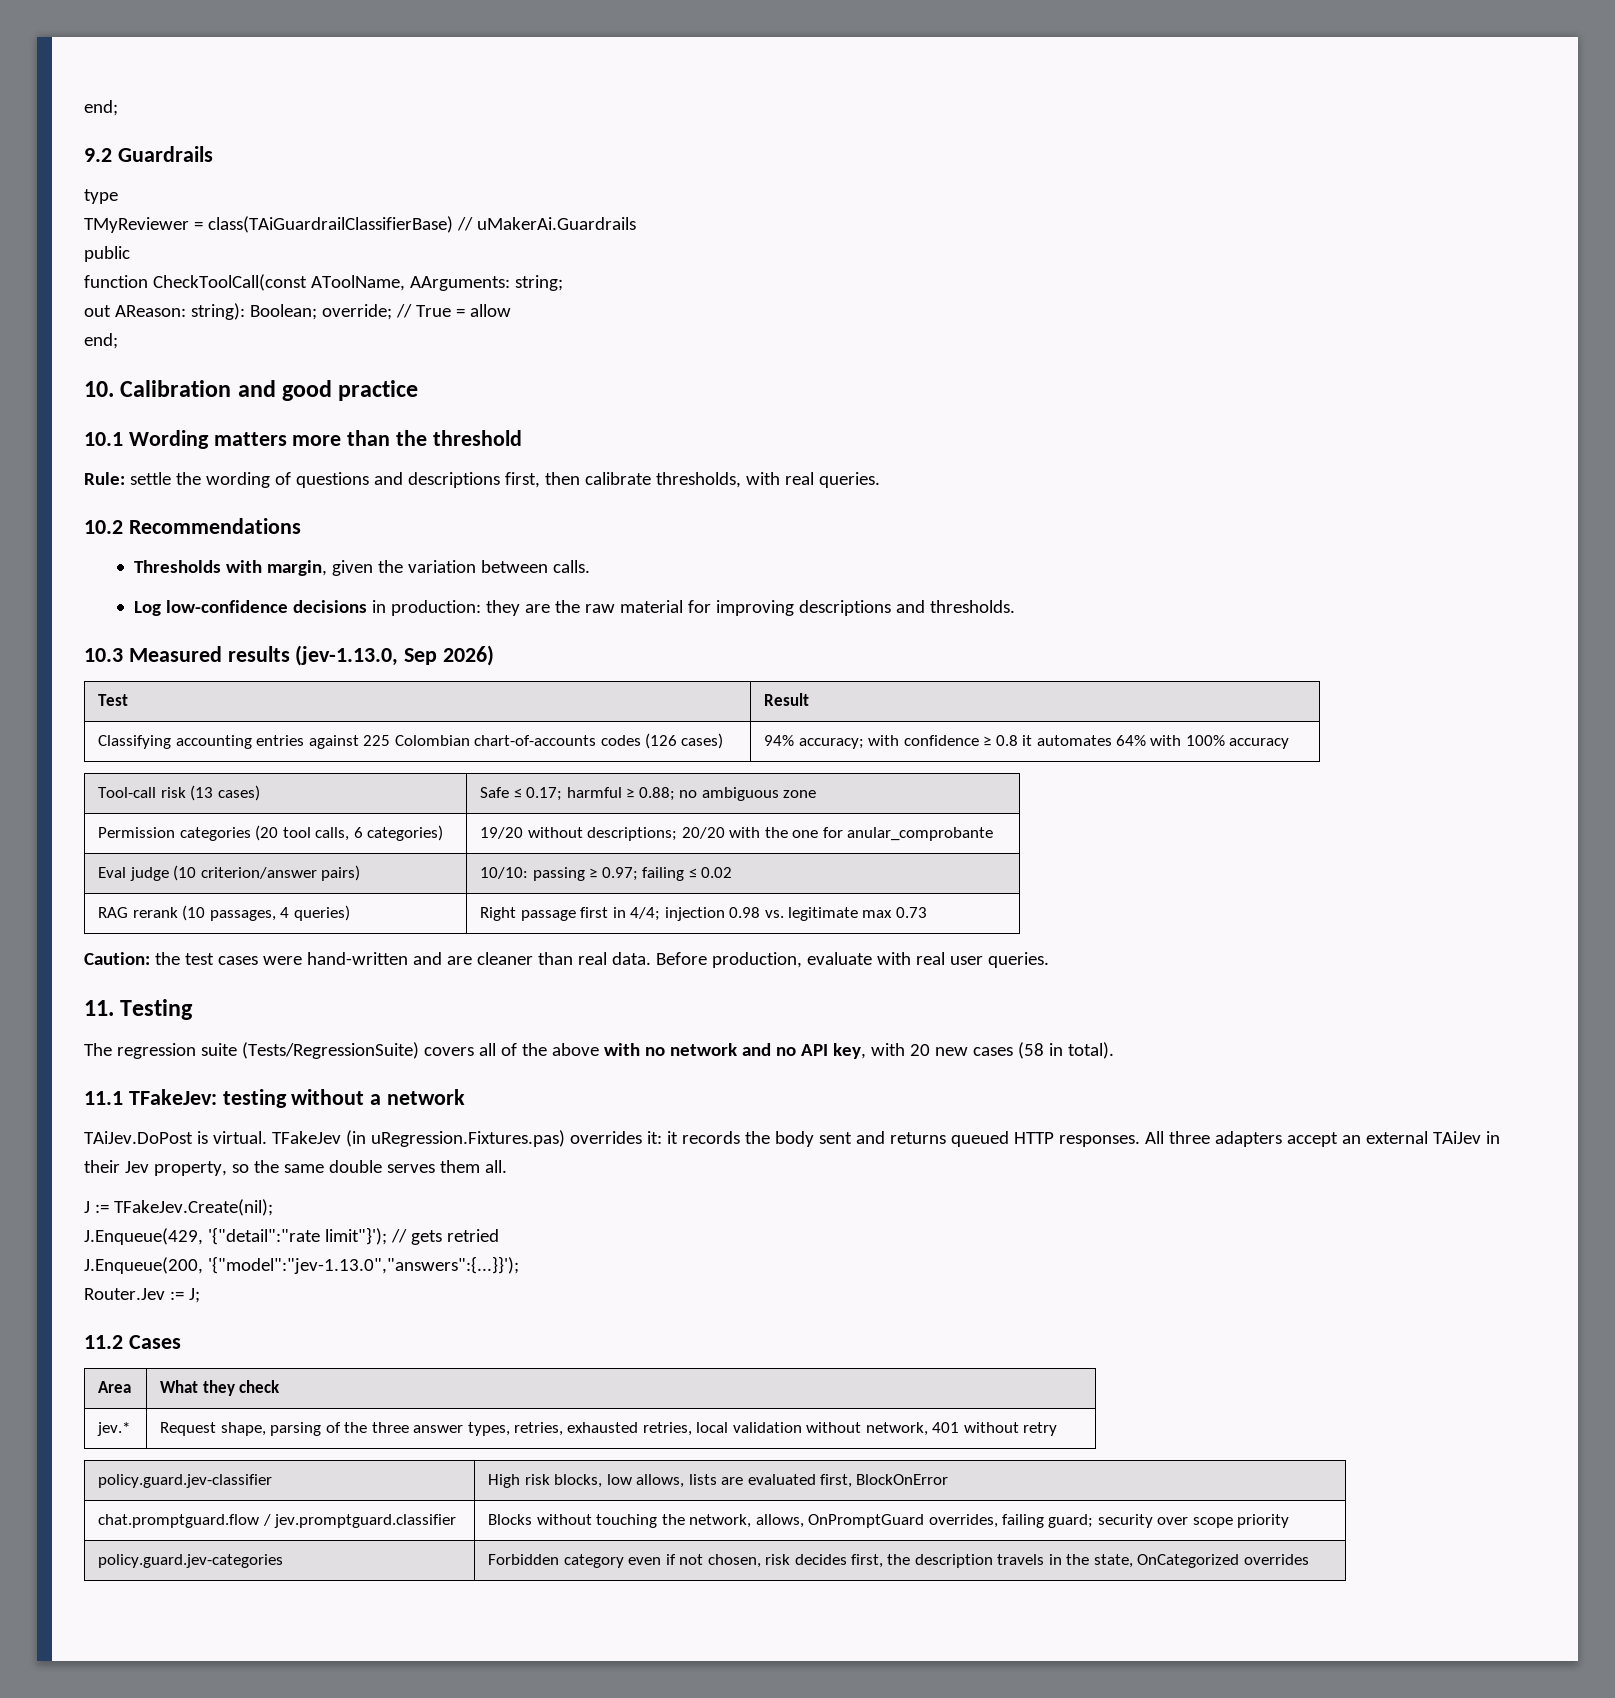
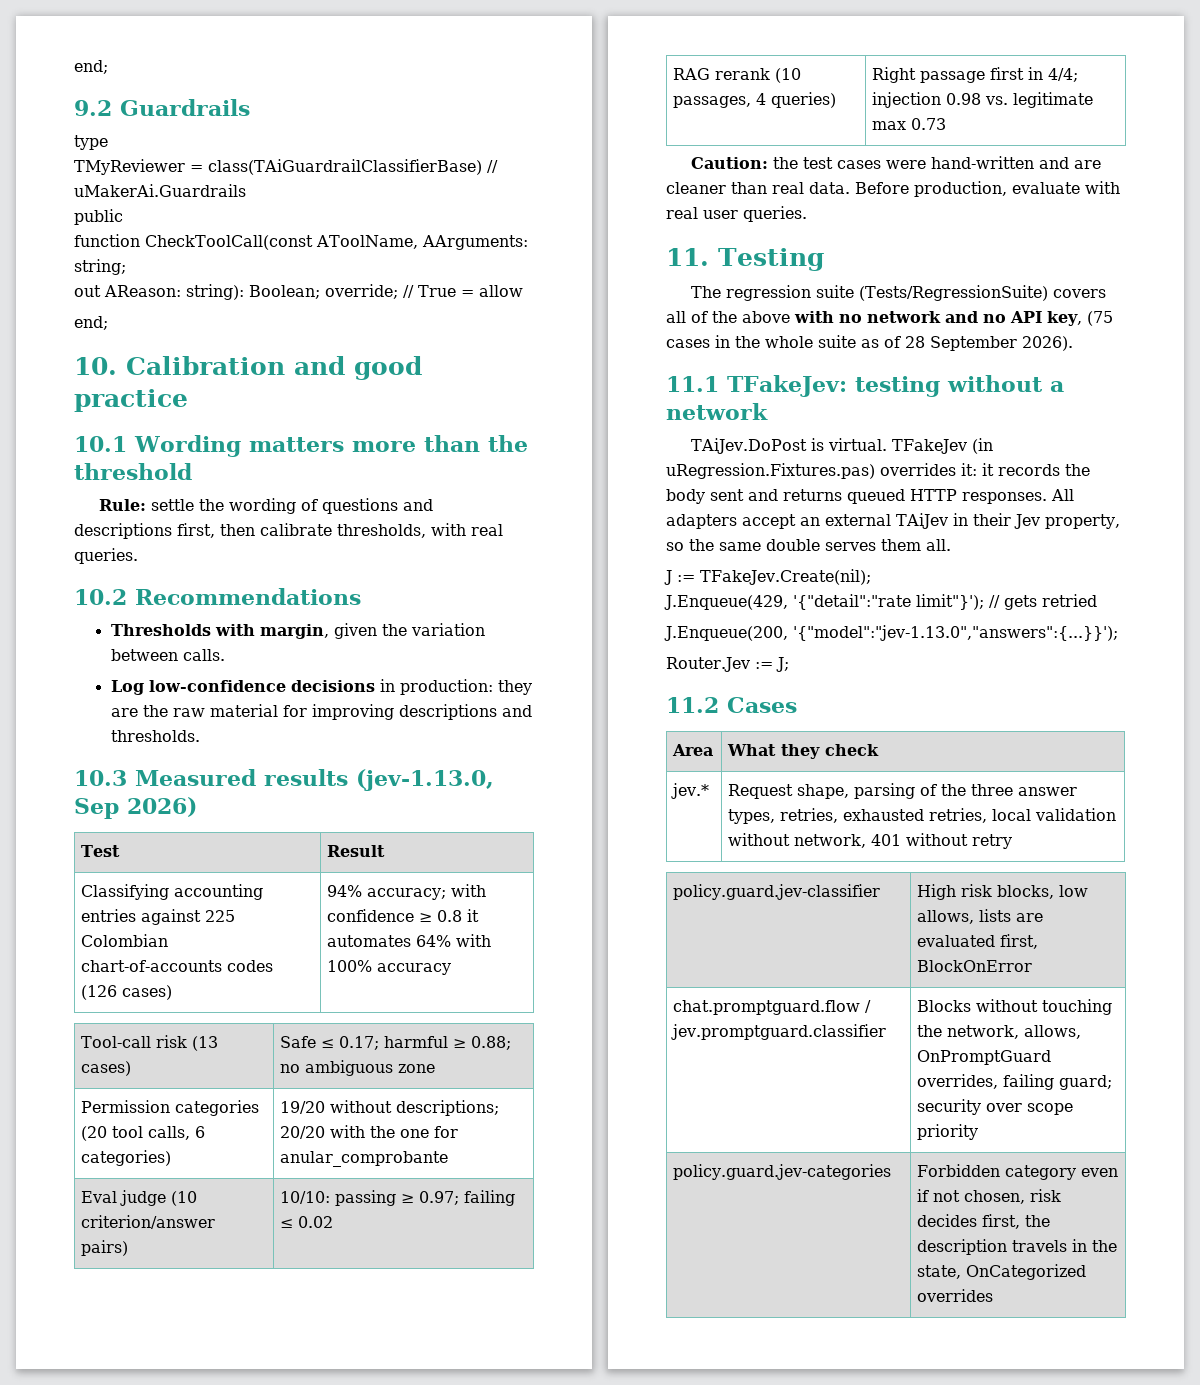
- The regression suite (Tests/RegressionSuite) covers all of the above with no network and no API key, with 20 new cases (58 in total).
+ The regression suite (Tests/RegressionSuite) covers all of the above with no network and no API key, (75 cases in the whole suite as of 28 September 2026).
- All three adapters accept an external TAiJev in their Jev property, so the same double serves them all.
+ All adapters accept an external TAiJev in their Jev property, so the same double serves them all.

